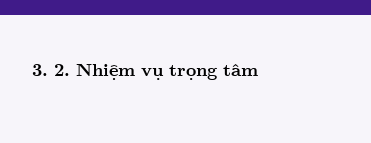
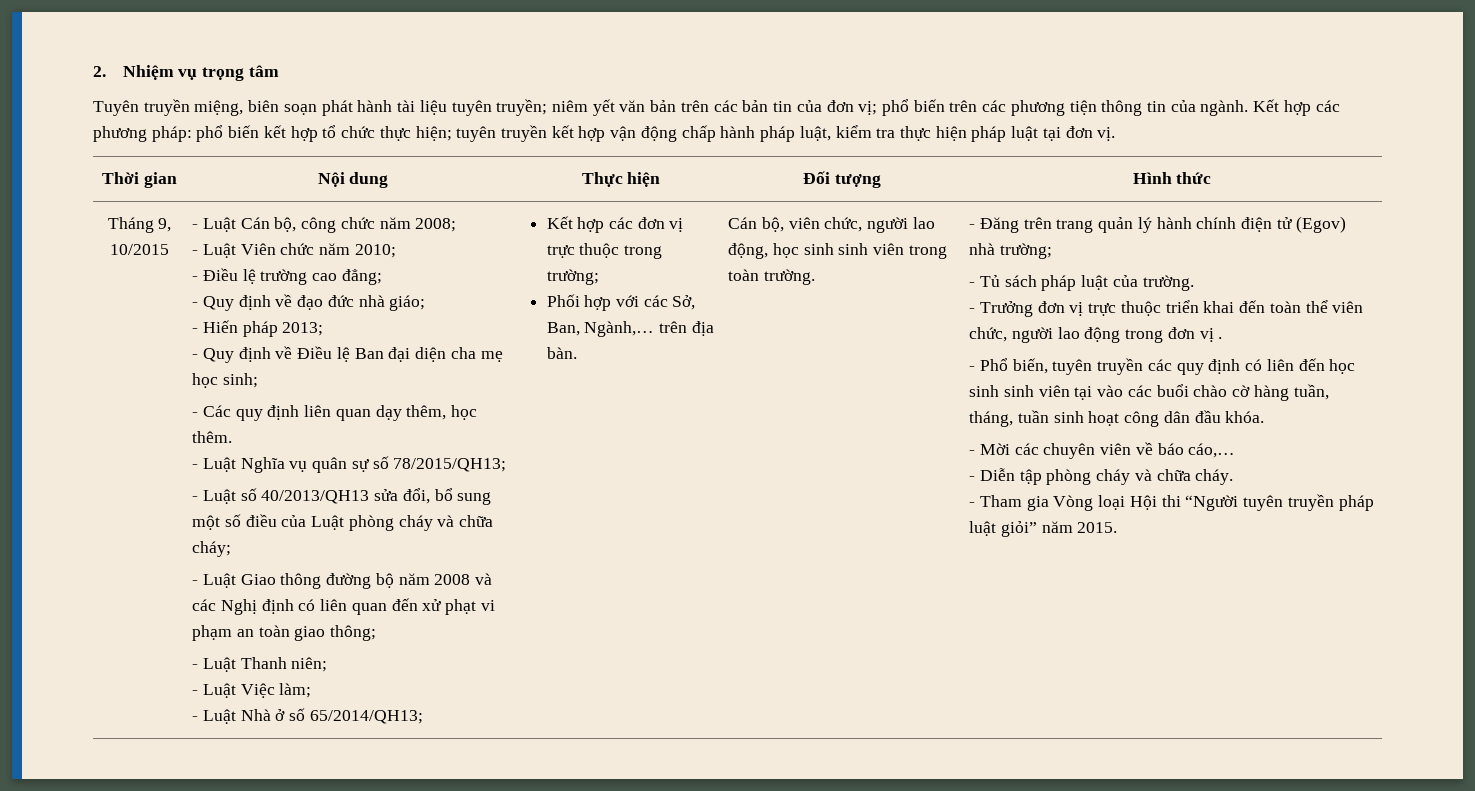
- 3. 2. Nhiệm vụ trọng tâm
+ 2. Nhiệm vụ trọng tâm
+ Tuyên truyền miệng, biên soạn phát hành tài liệu tuyên truyền; niêm yết văn bản trên các bản tin của đơn vị; phổ biến trên các phương tiện thông tin của ngành. Kết hợp các phương pháp: phổ biến kết hợp tổ chức thực hiện; tuyên truyền kết hợp vận động chấp hành pháp luật, kiểm tra thực hiện pháp luật tại đơn vị.
+ Thời gian | Nội dung | Thực hiện | Đối tượng | Hình thức
+ Tháng 9, 10/2015 | - Luật Cán bộ, công chức năm 2008;
+ - Luật Viên chức năm 2010;
+ - Điều lệ trường cao đẳng;
+ - Quy định về đạo đức nhà giáo;
+ - Hiến pháp 2013;
+ - Quy định về Điều lệ Ban đại diện cha mẹ học sinh;
+ - Các quy định liên quan dạy thêm, học thêm.
+ - Luật Nghĩa vụ quân sự số 78/2015/QH13;
+ - Luật số 40/2013/QH13 sửa đổi, bổ sung một số điều của Luật phòng cháy và chữa cháy;
+ - Luật Giao thông đường bộ năm 2008 và các Nghị định có liên quan đến xử phạt vi phạm an toàn giao thông;
+ - Luật Thanh niên;
+ - Luật Việc làm;
+ - Luật Nhà ở số 65/2014/QH13; | Kết hợp các đơn vị trực thuộc trong trường;
+ Phối hợp với các Sở, Ban, Ngành,… trên địa bàn. | Cán bộ, viên chức, người lao động, học sinh sinh viên trong toàn trường. | - Đăng trên trang quản lý hành chính điện tử (Egov) nhà trường;
+ - Tủ sách pháp luật của trường.
+ - Trưởng đơn vị trực thuộc triển khai đến toàn thể viên chức, người lao động trong đơn vị .
+ - Phổ biến, tuyên truyền các quy định có liên đến học sinh sinh viên tại vào các buổi chào cờ hàng tuần, tháng, tuần sinh hoạt công dân đầu khóa.
+ - Mời các chuyên viên về báo cáo,…
+ - Diễn tập phòng cháy và chữa cháy.
+ - Tham gia Vòng loại Hội thi “Người tuyên truyền pháp luật giỏi” năm 2015.

